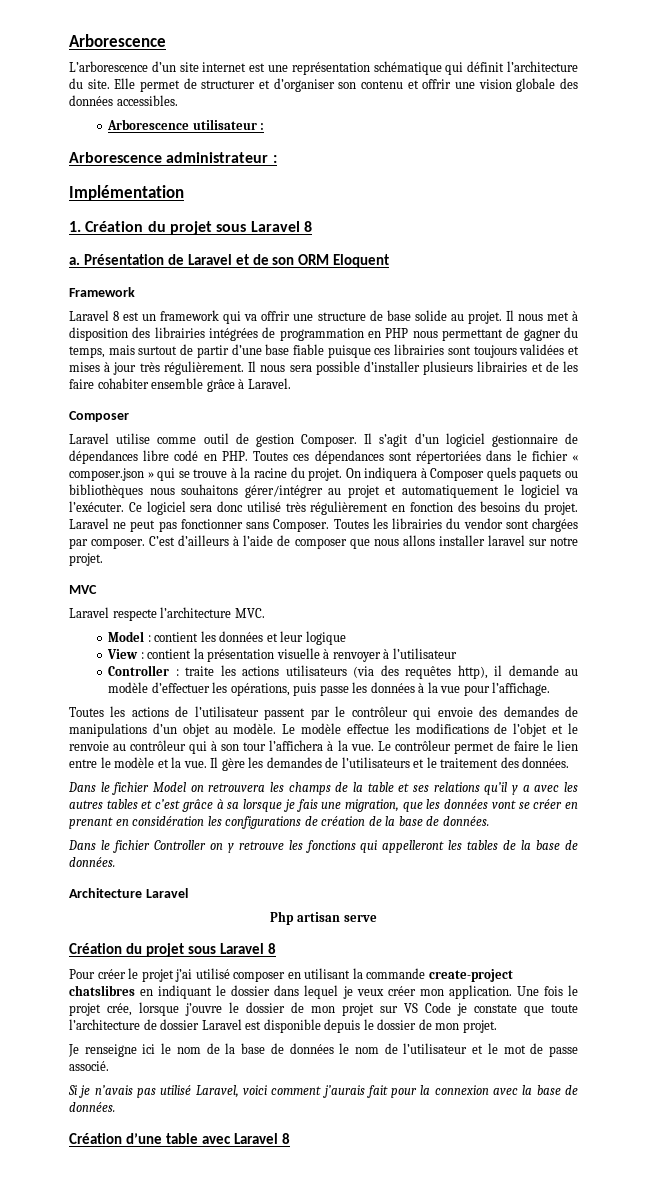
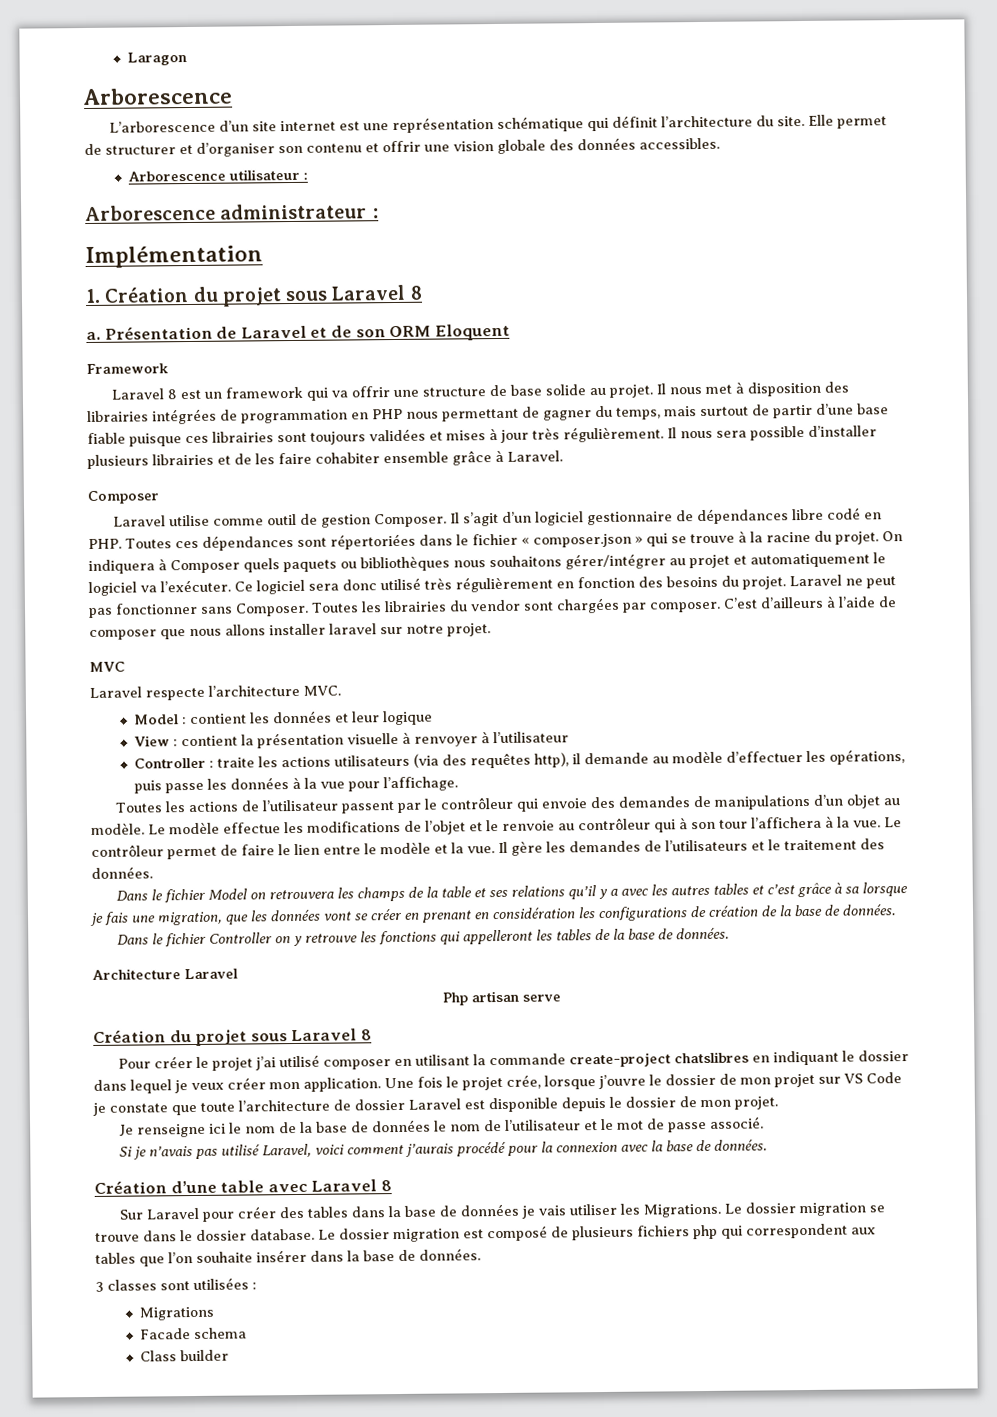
+ Laragon
- Si je n’avais pas utilisé Laravel, voici comment j’aurais fait pour la connexion avec la base de données.
+ Si je n’avais pas utilisé Laravel, voici comment j’aurais procédé pour la connexion avec la base de données.
+ Sur Laravel pour créer des tables dans la base de données je vais utiliser les Migrations. Le dossier migration se trouve dans le dossier database. Le dossier migration est composé de plusieurs fichiers php qui correspondent aux tables que l’on souhaite insérer dans la base de données.
+ 3 classes sont utilisées :
+ Migrations
+ Facade schema
+ Class builder

